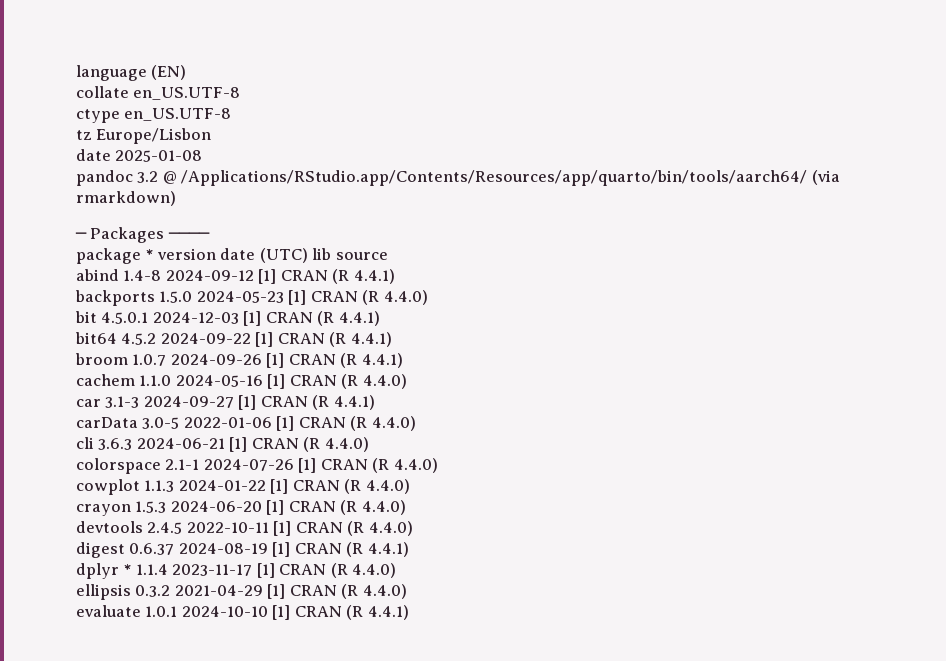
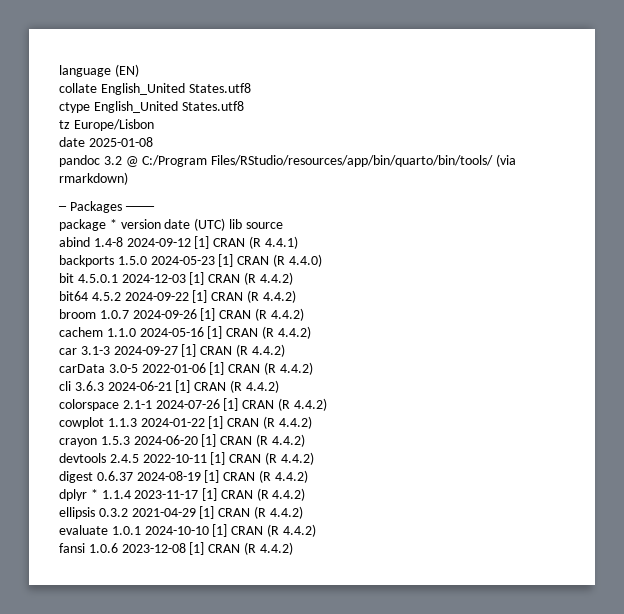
- collate en_US.UTF-8
+ collate English_United States.utf8
- ctype en_US.UTF-8
+ ctype English_United States.utf8
- pandoc 3.2 @ /Applications/RStudio.app/Contents/Resources/app/quarto/bin/tools/aarch64/ (via rmarkdown)
+ pandoc 3.2 @ C:/Program Files/RStudio/resources/app/bin/quarto/bin/tools/ (via rmarkdown)
- bit 4.5.0.1 2024-12-03 [1] CRAN (R 4.4.1)
+ bit 4.5.0.1 2024-12-03 [1] CRAN (R 4.4.2)
- bit64 4.5.2 2024-09-22 [1] CRAN (R 4.4.1)
+ bit64 4.5.2 2024-09-22 [1] CRAN (R 4.4.2)
- broom 1.0.7 2024-09-26 [1] CRAN (R 4.4.1)
+ broom 1.0.7 2024-09-26 [1] CRAN (R 4.4.2)
- cachem 1.1.0 2024-05-16 [1] CRAN (R 4.4.0)
+ cachem 1.1.0 2024-05-16 [1] CRAN (R 4.4.2)
- car 3.1-3 2024-09-27 [1] CRAN (R 4.4.1)
+ car 3.1-3 2024-09-27 [1] CRAN (R 4.4.2)
- carData 3.0-5 2022-01-06 [1] CRAN (R 4.4.0)
+ carData 3.0-5 2022-01-06 [1] CRAN (R 4.4.2)
- cli 3.6.3 2024-06-21 [1] CRAN (R 4.4.0)
+ cli 3.6.3 2024-06-21 [1] CRAN (R 4.4.2)
- colorspace 2.1-1 2024-07-26 [1] CRAN (R 4.4.0)
+ colorspace 2.1-1 2024-07-26 [1] CRAN (R 4.4.2)
- cowplot 1.1.3 2024-01-22 [1] CRAN (R 4.4.0)
+ cowplot 1.1.3 2024-01-22 [1] CRAN (R 4.4.2)
- crayon 1.5.3 2024-06-20 [1] CRAN (R 4.4.0)
+ crayon 1.5.3 2024-06-20 [1] CRAN (R 4.4.2)
- devtools 2.4.5 2022-10-11 [1] CRAN (R 4.4.0)
+ devtools 2.4.5 2022-10-11 [1] CRAN (R 4.4.2)
- digest 0.6.37 2024-08-19 [1] CRAN (R 4.4.1)
+ digest 0.6.37 2024-08-19 [1] CRAN (R 4.4.2)
- dplyr * 1.1.4 2023-11-17 [1] CRAN (R 4.4.0)
+ dplyr * 1.1.4 2023-11-17 [1] CRAN (R 4.4.2)
- ellipsis 0.3.2 2021-04-29 [1] CRAN (R 4.4.0)
+ ellipsis 0.3.2 2021-04-29 [1] CRAN (R 4.4.2)
- evaluate 1.0.1 2024-10-10 [1] CRAN (R 4.4.1)
+ evaluate 1.0.1 2024-10-10 [1] CRAN (R 4.4.2)
+ fansi 1.0.6 2023-12-08 [1] CRAN (R 4.4.2)

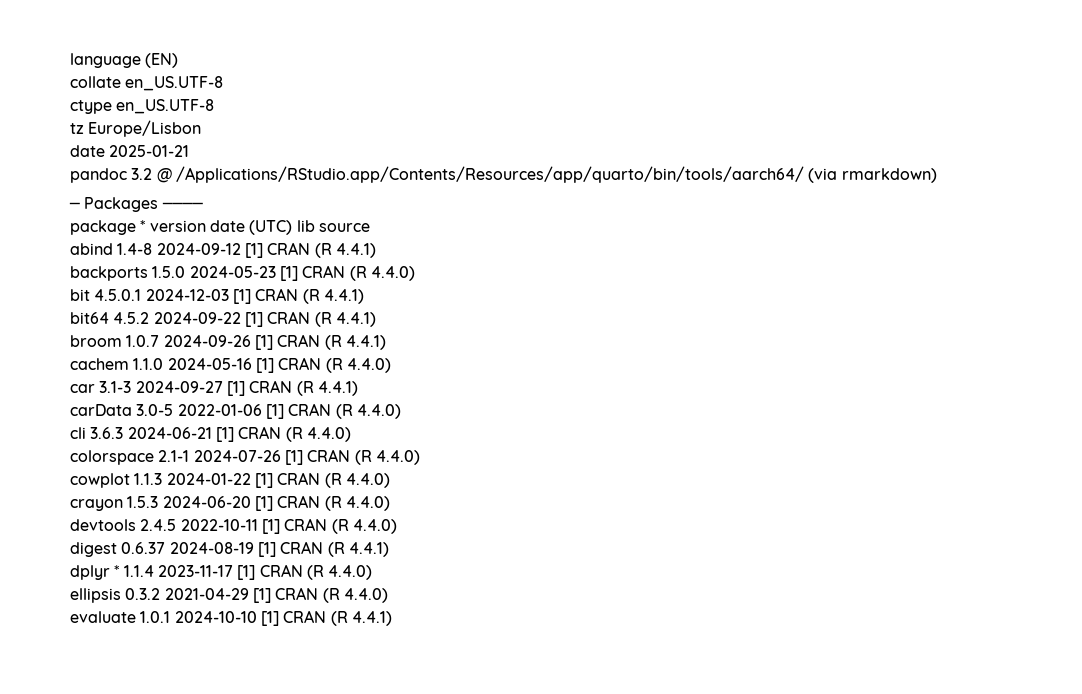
- collate English_United States.utf8
+ collate en_US.UTF-8
- ctype English_United States.utf8
+ ctype en_US.UTF-8
- date 2025-01-08
+ date 2025-01-21
- pandoc 3.2 @ C:/Program Files/RStudio/resources/app/bin/quarto/bin/tools/ (via rmarkdown)
+ pandoc 3.2 @ /Applications/RStudio.app/Contents/Resources/app/quarto/bin/tools/aarch64/ (via rmarkdown)
- bit 4.5.0.1 2024-12-03 [1] CRAN (R 4.4.2)
+ bit 4.5.0.1 2024-12-03 [1] CRAN (R 4.4.1)
- bit64 4.5.2 2024-09-22 [1] CRAN (R 4.4.2)
+ bit64 4.5.2 2024-09-22 [1] CRAN (R 4.4.1)
- broom 1.0.7 2024-09-26 [1] CRAN (R 4.4.2)
+ broom 1.0.7 2024-09-26 [1] CRAN (R 4.4.1)
- cachem 1.1.0 2024-05-16 [1] CRAN (R 4.4.2)
+ cachem 1.1.0 2024-05-16 [1] CRAN (R 4.4.0)
- car 3.1-3 2024-09-27 [1] CRAN (R 4.4.2)
+ car 3.1-3 2024-09-27 [1] CRAN (R 4.4.1)
- carData 3.0-5 2022-01-06 [1] CRAN (R 4.4.2)
+ carData 3.0-5 2022-01-06 [1] CRAN (R 4.4.0)
- cli 3.6.3 2024-06-21 [1] CRAN (R 4.4.2)
+ cli 3.6.3 2024-06-21 [1] CRAN (R 4.4.0)
- colorspace 2.1-1 2024-07-26 [1] CRAN (R 4.4.2)
+ colorspace 2.1-1 2024-07-26 [1] CRAN (R 4.4.0)
- cowplot 1.1.3 2024-01-22 [1] CRAN (R 4.4.2)
+ cowplot 1.1.3 2024-01-22 [1] CRAN (R 4.4.0)
- crayon 1.5.3 2024-06-20 [1] CRAN (R 4.4.2)
+ crayon 1.5.3 2024-06-20 [1] CRAN (R 4.4.0)
- devtools 2.4.5 2022-10-11 [1] CRAN (R 4.4.2)
+ devtools 2.4.5 2022-10-11 [1] CRAN (R 4.4.0)
- digest 0.6.37 2024-08-19 [1] CRAN (R 4.4.2)
+ digest 0.6.37 2024-08-19 [1] CRAN (R 4.4.1)
- dplyr * 1.1.4 2023-11-17 [1] CRAN (R 4.4.2)
+ dplyr * 1.1.4 2023-11-17 [1] CRAN (R 4.4.0)
- ellipsis 0.3.2 2021-04-29 [1] CRAN (R 4.4.2)
+ ellipsis 0.3.2 2021-04-29 [1] CRAN (R 4.4.0)
- evaluate 1.0.1 2024-10-10 [1] CRAN (R 4.4.2)
- fansi 1.0.6 2023-12-08 [1] CRAN (R 4.4.2)
+ evaluate 1.0.1 2024-10-10 [1] CRAN (R 4.4.1)

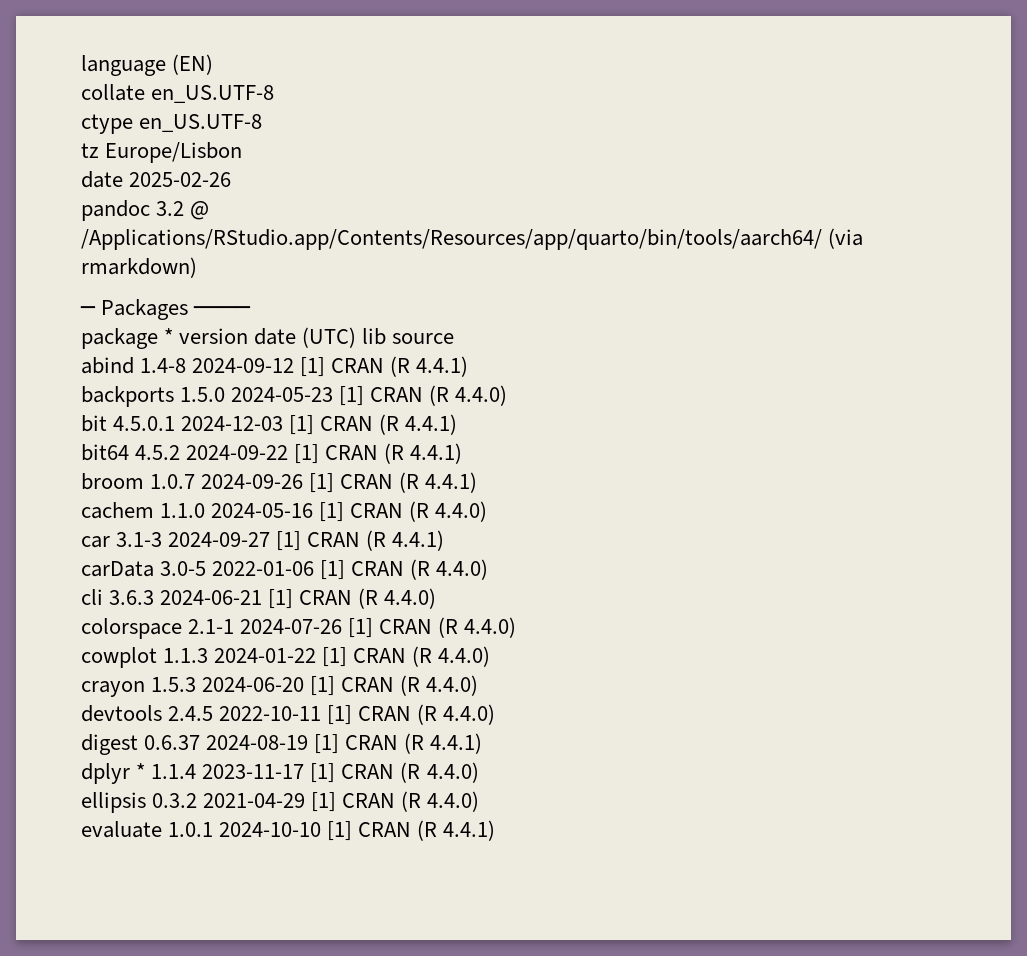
- date 2025-01-21
+ date 2025-02-26

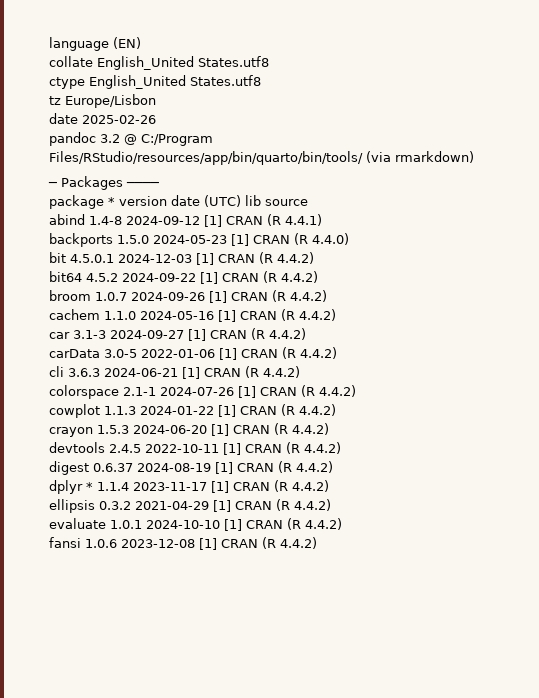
- collate en_US.UTF-8
+ collate English_United States.utf8
- ctype en_US.UTF-8
+ ctype English_United States.utf8
- pandoc 3.2 @ /Applications/RStudio.app/Contents/Resources/app/quarto/bin/tools/aarch64/ (via rmarkdown)
+ pandoc 3.2 @ C:/Program Files/RStudio/resources/app/bin/quarto/bin/tools/ (via rmarkdown)
- bit 4.5.0.1 2024-12-03 [1] CRAN (R 4.4.1)
+ bit 4.5.0.1 2024-12-03 [1] CRAN (R 4.4.2)
- bit64 4.5.2 2024-09-22 [1] CRAN (R 4.4.1)
+ bit64 4.5.2 2024-09-22 [1] CRAN (R 4.4.2)
- broom 1.0.7 2024-09-26 [1] CRAN (R 4.4.1)
+ broom 1.0.7 2024-09-26 [1] CRAN (R 4.4.2)
- cachem 1.1.0 2024-05-16 [1] CRAN (R 4.4.0)
+ cachem 1.1.0 2024-05-16 [1] CRAN (R 4.4.2)
- car 3.1-3 2024-09-27 [1] CRAN (R 4.4.1)
+ car 3.1-3 2024-09-27 [1] CRAN (R 4.4.2)
- carData 3.0-5 2022-01-06 [1] CRAN (R 4.4.0)
+ carData 3.0-5 2022-01-06 [1] CRAN (R 4.4.2)
- cli 3.6.3 2024-06-21 [1] CRAN (R 4.4.0)
+ cli 3.6.3 2024-06-21 [1] CRAN (R 4.4.2)
- colorspace 2.1-1 2024-07-26 [1] CRAN (R 4.4.0)
+ colorspace 2.1-1 2024-07-26 [1] CRAN (R 4.4.2)
- cowplot 1.1.3 2024-01-22 [1] CRAN (R 4.4.0)
+ cowplot 1.1.3 2024-01-22 [1] CRAN (R 4.4.2)
- crayon 1.5.3 2024-06-20 [1] CRAN (R 4.4.0)
+ crayon 1.5.3 2024-06-20 [1] CRAN (R 4.4.2)
- devtools 2.4.5 2022-10-11 [1] CRAN (R 4.4.0)
+ devtools 2.4.5 2022-10-11 [1] CRAN (R 4.4.2)
- digest 0.6.37 2024-08-19 [1] CRAN (R 4.4.1)
+ digest 0.6.37 2024-08-19 [1] CRAN (R 4.4.2)
- dplyr * 1.1.4 2023-11-17 [1] CRAN (R 4.4.0)
+ dplyr * 1.1.4 2023-11-17 [1] CRAN (R 4.4.2)
- ellipsis 0.3.2 2021-04-29 [1] CRAN (R 4.4.0)
+ ellipsis 0.3.2 2021-04-29 [1] CRAN (R 4.4.2)
- evaluate 1.0.1 2024-10-10 [1] CRAN (R 4.4.1)
+ evaluate 1.0.1 2024-10-10 [1] CRAN (R 4.4.2)
+ fansi 1.0.6 2023-12-08 [1] CRAN (R 4.4.2)

